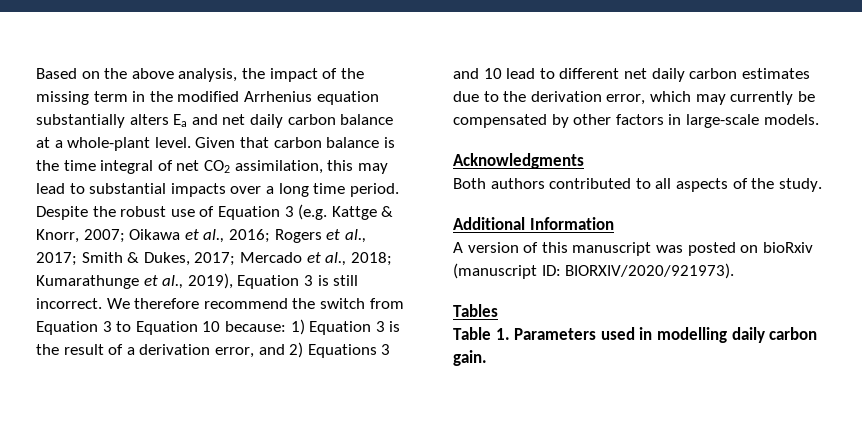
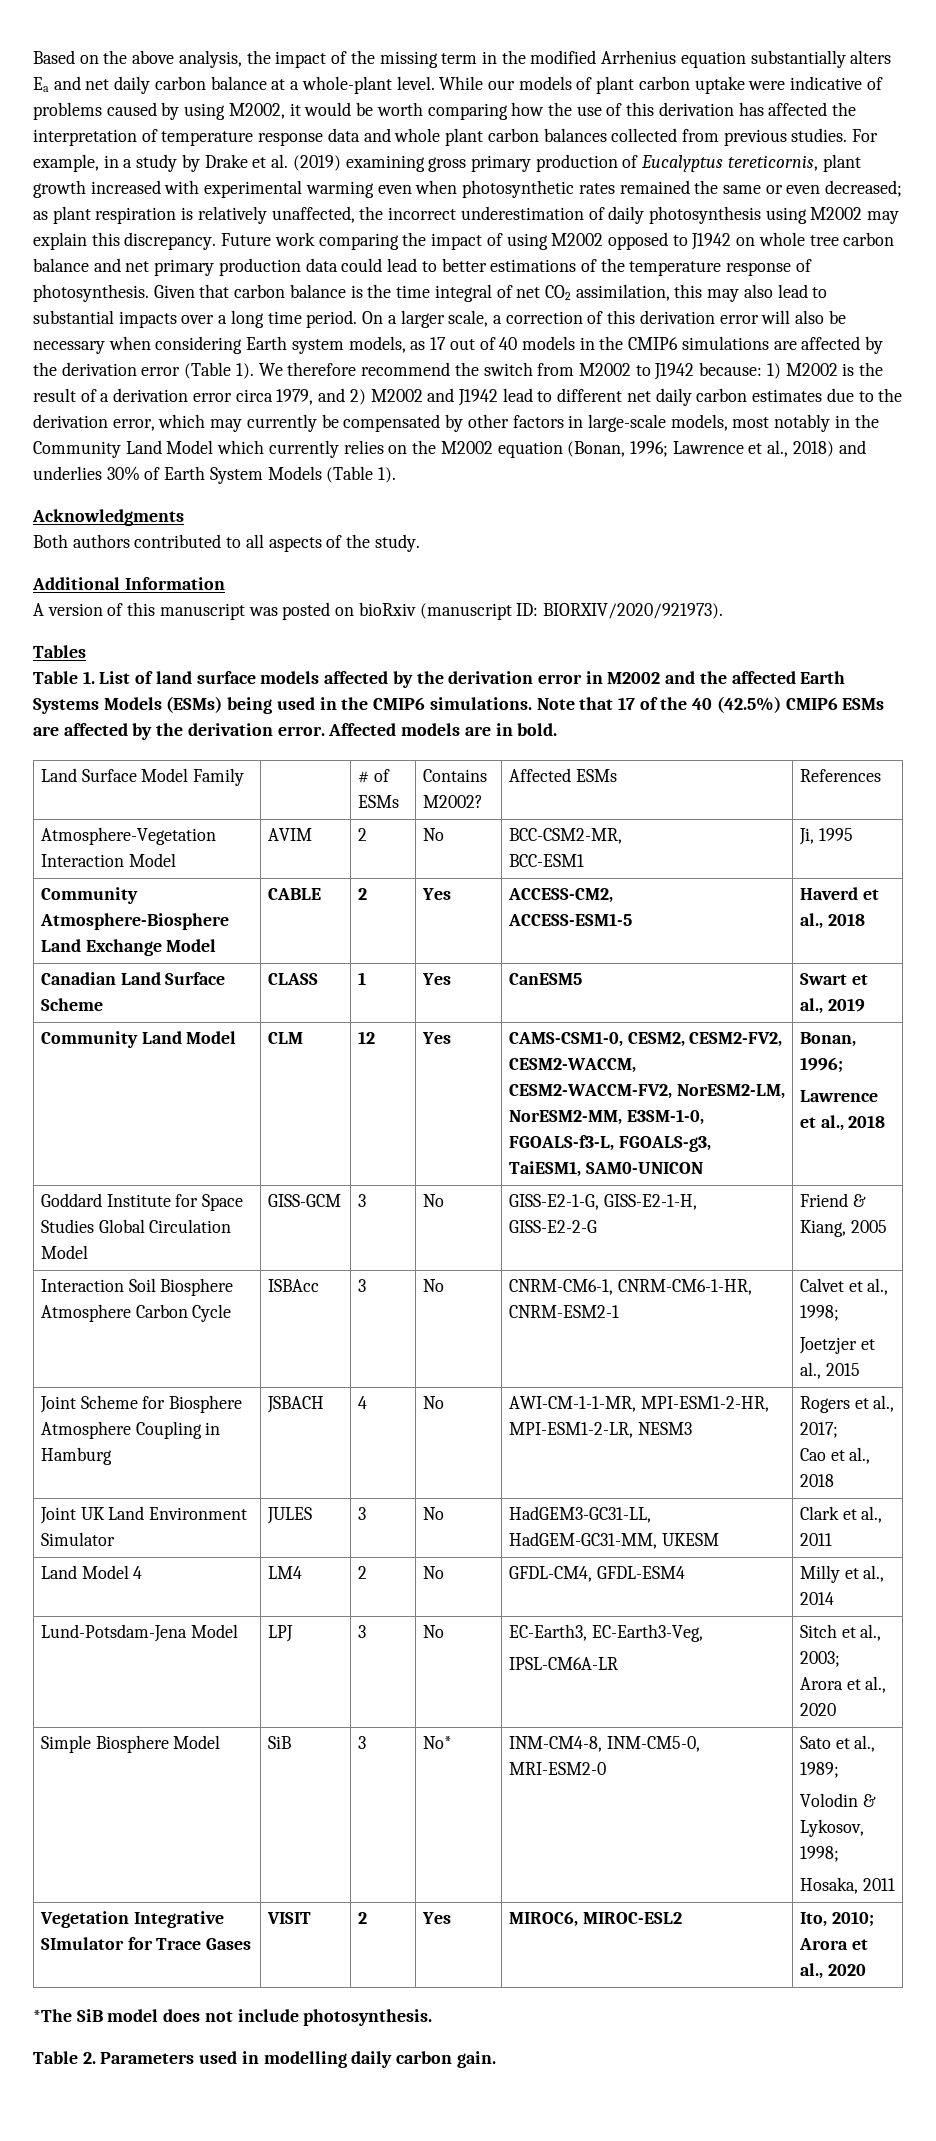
+ While our models of plant carbon uptake were indicative of problems caused by using M2002, it would be worth comparing how the use of this derivation has affected the interpretation of temperature response data and whole plant carbon balances collected from previous studies. For example, in a study by Drake et al. (2019) examining gross primary production of Eucalyptus tereticornis, plant growth increased with experimental warming even when photosynthetic rates remained the same or even decreased; as plant respiration is relatively unaffected, the incorrect underestimation of daily photosynthesis using M2002 may explain this discrepancy. Future work comparing the impact of using M2002 opposed to J1942 on whole tree carbon balance and net primary production data could lead to better estimations of the temperature response of photosynthesis.
- Given that carbon balance is the time integral of net CO2 assimilation, this may lead to substantial impacts over a long time period.
+ Given that carbon balance is the time integral of net CO2 assimilation, this may also lead to substantial impacts over a long time period.
- Despite the robust use of Equation 3 (e.g. Kattge & Knorr, 2007; Oikawa et al., 2016; Rogers et al., 2017; Smith & Dukes, 2017; Mercado et al., 2018; Kumarathunge et al., 2019), Equation 3 is still incorrect.
+ On a larger scale, a correction of this derivation error will also be necessary when considering Earth system models, as 17 out of 40 models in the CMIP6 simulations are affected by the derivation error (Table 1).
- We therefore recommend the switch from Equation 3 to Equation 10 because: 1) Equation 3 is the result of a derivation error, and 2) Equations 3 and 10 lead to different net daily carbon estimates due to the derivation error, which may currently be compensated by other factors in large-scale models.
+ We therefore recommend the switch from M2002 to J1942 because: 1) M2002 is the result of a derivation error circa 1979, and 2) M2002 and J1942 lead to different net daily carbon estimates due to the derivation error, which may currently be compensated by other factors in large-scale models, most notably in the Community Land Model which currently relies on the M2002 equation (Bonan, 1996; Lawrence et al., 2018) and underlies 30% of Earth System Models (Table 1).
- Table 1. Parameters used in modelling daily carbon gain.
+ Table 1. List of land surface models affected by the derivation error in M2002 and the affected Earth Systems Models (ESMs) being used in the CMIP6 simulations. Note that 17 of the 40 (42.5%) CMIP6 ESMs are affected by the derivation error. Affected models are in bold.
+ Land Surface Model Family | | # of ESMs | Contains M2002? | Affected ESMs | References
+ Atmosphere-Vegetation Interaction Model | AVIM | 2 | No | BCC-CSM2-MR,
+ BCC-ESM1 | Ji, 1995
+ Community Atmosphere-Biosphere Land Exchange Model | CABLE | 2 | Yes | ACCESS-CM2,
+ ACCESS-ESM1-5 | Haverd et al., 2018
+ Canadian Land Surface Scheme | CLASS | 1 | Yes | CanESM5 | Swart et al., 2019
+ Community Land Model | CLM | 12 | Yes | CAMS-CSM1-0, CESM2, CESM2-FV2, CESM2-WACCM, CESM2-WACCM-FV2, NorESM2-LM, NorESM2-MM, E3SM-1-0, FGOALS-f3-L, FGOALS-g3, TaiESM1, SAM0-UNICON | Bonan, 1996;
+ Lawrence et al., 2018
+ Goddard Institute for Space Studies Global Circulation Model | GISS-GCM | 3 | No | GISS-E2-1-G, GISS-E2-1-H, GISS-E2-2-G | Friend & Kiang, 2005
+ Interaction Soil Biosphere Atmosphere Carbon Cycle | ISBAcc | 3 | No | CNRM-CM6-1, CNRM-CM6-1-HR, CNRM-ESM2-1 | Calvet et al., 1998;
+ Joetzjer et al., 2015
+ Joint Scheme for Biosphere Atmosphere Coupling in Hamburg | JSBACH | 4 | No | AWI-CM-1-1-MR, MPI-ESM1-2-HR, MPI-ESM1-2-LR, NESM3 | Rogers et al., 2017;
+ Cao et al., 2018
+ Joint UK Land Environment Simulator | JULES | 3 | No | HadGEM3-GC31-LL, HadGEM-GC31-MM, UKESM | Clark et al., 2011
+ Land Model 4 | LM4 | 2 | No | GFDL-CM4, GFDL-ESM4 | Milly et al., 2014
+ Lund-Potsdam-Jena Model | LPJ | 3 | No | EC-Earth3, EC-Earth3-Veg,
+ IPSL-CM6A-LR | Sitch et al., 2003;
+ Arora et al., 2020
+ Simple Biosphere Model | SiB | 3 | No* | INM-CM4-8, INM-CM5-0, MRI-ESM2-0 | Sato et al., 1989;
+ Volodin & Lykosov, 1998;
+ Hosaka, 2011
+ Vegetation Integrative SImulator for Trace Gases | VISIT | 2 | Yes | MIROC6, MIROC-ESL2 | Ito, 2010; Arora et al., 2020
+ *The SiB model does not include photosynthesis.
+ Table 2. Parameters used in modelling daily carbon gain.

